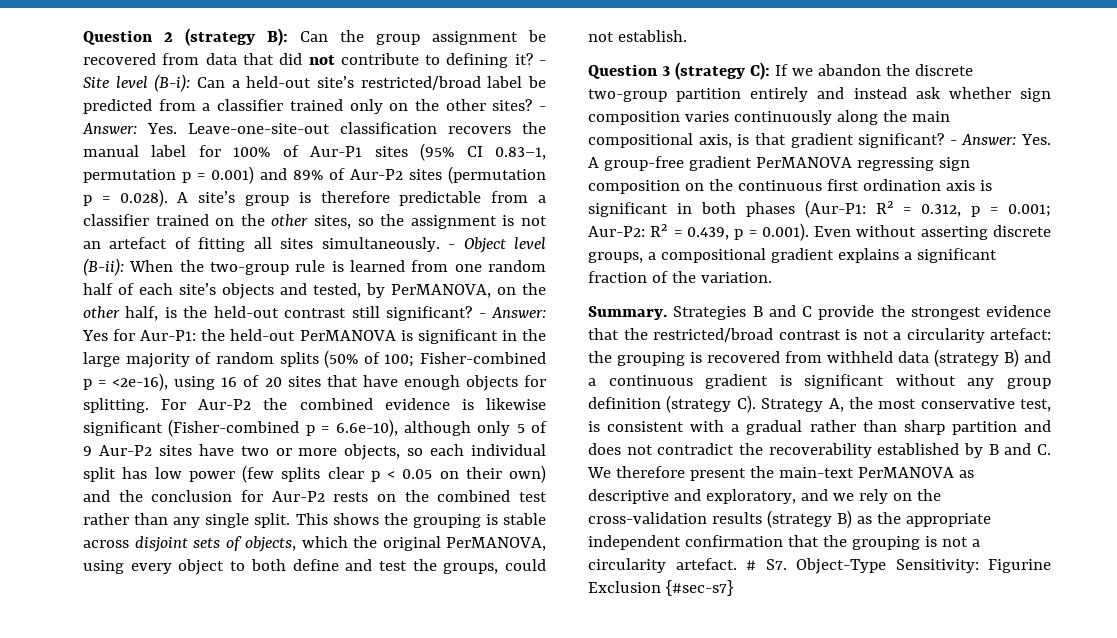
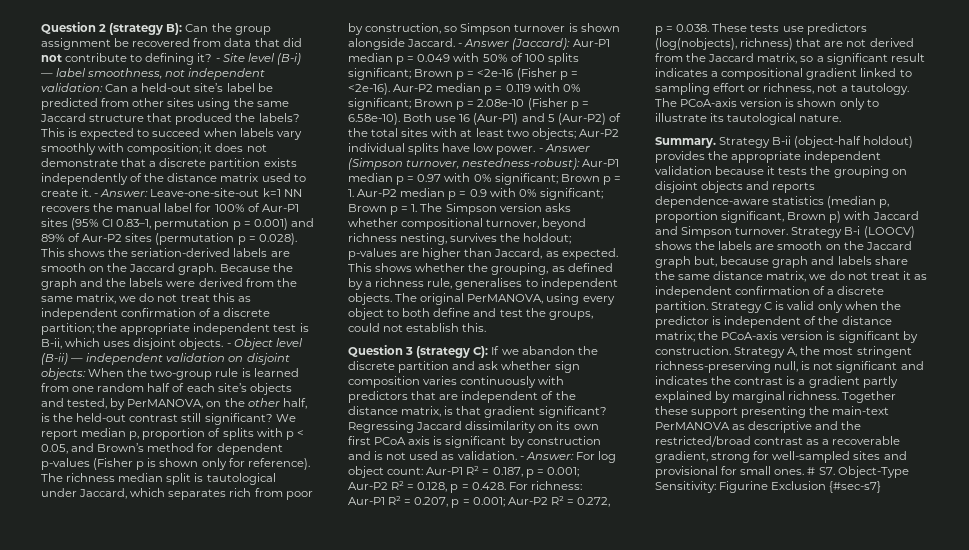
- - Site level (B-i):
+ - Site level (B-i) — label smoothness, not independent validation:
- Can a held-out site’s restricted/broad label be predicted from a classifier trained only on the other sites? - Answer: Yes. Leave-one-site-out classification recovers the manual label for 100% of Aur-P1 sites (95% CI 0.83–1, permutation p = 0.001) and 89% of Aur-P2 sites (permutation p = 0.028). A site’s group is therefore predictable from a classifier trained on the other sites, so the assignment is not an artefact of fitting all sites simultaneously. - Object level (B-ii):
+ Can a held-out site’s label be predicted from other sites using the same Jaccard structure that produced the labels? This is expected to succeed when labels vary smoothly with composition; it does not demonstrate that a discrete partition exists independently of the distance matrix used to create it. - Answer: Leave-one-site-out k=1 NN recovers the manual label for 100% of Aur-P1 sites (95% CI 0.83–1, permutation p = 0.001) and 89% of Aur-P2 sites (permutation p = 0.028). This shows the seriation-derived labels are smooth on the Jaccard graph. Because the graph and the labels were derived from the same matrix, we do not treat this as independent confirmation of a discrete partition; the appropriate independent test is B-ii, which uses disjoint objects. - Object level (B-ii) — independent validation on disjoint objects:
- - Answer: Yes for Aur-P1: the held-out PerMANOVA is significant in the large majority of random splits (50% of 100; Fisher-combined p = <2e-16), using 16 of 20 sites that have enough objects for splitting. For Aur-P2 the combined evidence is likewise significant (Fisher-combined p = 6.6e-10), although only 5 of 9 Aur-P2 sites have two or more objects, so each individual split has low power (few splits clear p < 0.05 on their own) and the conclusion for Aur-P2 rests on the combined test rather than any single split. This shows the grouping is stable across disjoint sets of objects, which the original PerMANOVA, using every object to both define and test the groups, could not establish.
+ We report median p, proportion of splits with p < 0.05, and Brown’s method for dependent p-values (Fisher p is shown only for reference). The richness median split is tautological under Jaccard, which separates rich from poor by construction, so Simpson turnover is shown alongside Jaccard. - Answer (Jaccard): Aur-P1 median p = 0.049 with 50% of 100 splits significant; Brown p = <2e-16 (Fisher p = <2e-16). Aur-P2 median p = 0.119 with 0% significant; Brown p = 2.08e-10 (Fisher p = 6.58e-10). Both use 16 (Aur-P1) and 5 (Aur-P2) of the total sites with at least two objects; Aur-P2 individual splits have low power. - Answer (Simpson turnover, nestedness-robust): Aur-P1 median p = 0.97 with 0% significant; Brown p = 1. Aur-P2 median p = 0.9 with 0% significant; Brown p = 1. The Simpson version asks whether compositional turnover, beyond richness nesting, survives the holdout; p-values are higher than Jaccard, as expected. This shows whether the grouping, as defined by a richness rule, generalises to independent objects. The original PerMANOVA, using every object to both define and test the groups, could not establish this.
- Question 3 (strategy C): If we abandon the discrete two-group partition entirely and instead ask whether sign composition varies continuously along the main compositional axis, is that gradient significant? - Answer: Yes. A group-free gradient PerMANOVA regressing sign composition on the continuous first ordination axis is significant in both phases (Aur-P1: R² = 0.312, p = 0.001; Aur-P2: R² = 0.439, p = 0.001). Even without asserting discrete groups, a compositional gradient explains a significant fraction of the variation.
- Summary. Strategies B and C provide the strongest evidence that the restricted/broad contrast is not a circularity artefact: the grouping is recovered from withheld data (strategy B) and a continuous gradient is significant without any group definition (strategy C). Strategy A, the most conservative test, is consistent with a gradual rather than sharp partition and does not contradict the recoverability established by B and C. We therefore present the main-text PerMANOVA as descriptive and exploratory, and we rely on the cross-validation results (strategy B) as the appropriate independent confirmation that the grouping is not a circularity artefact.
+ Question 3 (strategy C): If we abandon the discrete partition and ask whether sign composition varies continuously with predictors that are independent of the distance matrix, is that gradient significant? Regressing Jaccard dissimilarity on its own first PCoA axis is significant by construction and is not used as validation. - Answer: For log object count: Aur-P1 R² = 0.187, p = 0.001; Aur-P2 R² = 0.128, p = 0.428. For richness: Aur-P1 R² = 0.207, p = 0.001; Aur-P2 R² = 0.272, p = 0.038. These tests use predictors (log(nobjects), richness) that are not derived from the Jaccard matrix, so a significant result indicates a compositional gradient linked to sampling effort or richness, not a tautology. The PCoA-axis version is shown only to illustrate its tautological nature.
+ Summary. Strategy B-ii (object-half holdout) provides the appropriate independent validation because it tests the grouping on disjoint objects and reports dependence-aware statistics (median p, proportion significant, Brown p) with Jaccard and Simpson turnover. Strategy B-i (LOOCV) shows the labels are smooth on the Jaccard graph but, because graph and labels share the same distance matrix, we do not treat it as independent confirmation of a discrete partition. Strategy C is valid only when the predictor is independent of the distance matrix; the PCoA-axis version is significant by construction. Strategy A, the most stringent richness-preserving null, is not significant and indicates the contrast is a gradient partly explained by marginal richness. Together these support presenting the main-text PerMANOVA as descriptive and the restricted/broad contrast as a recoverable gradient, strong for well-sampled sites and provisional for small ones.

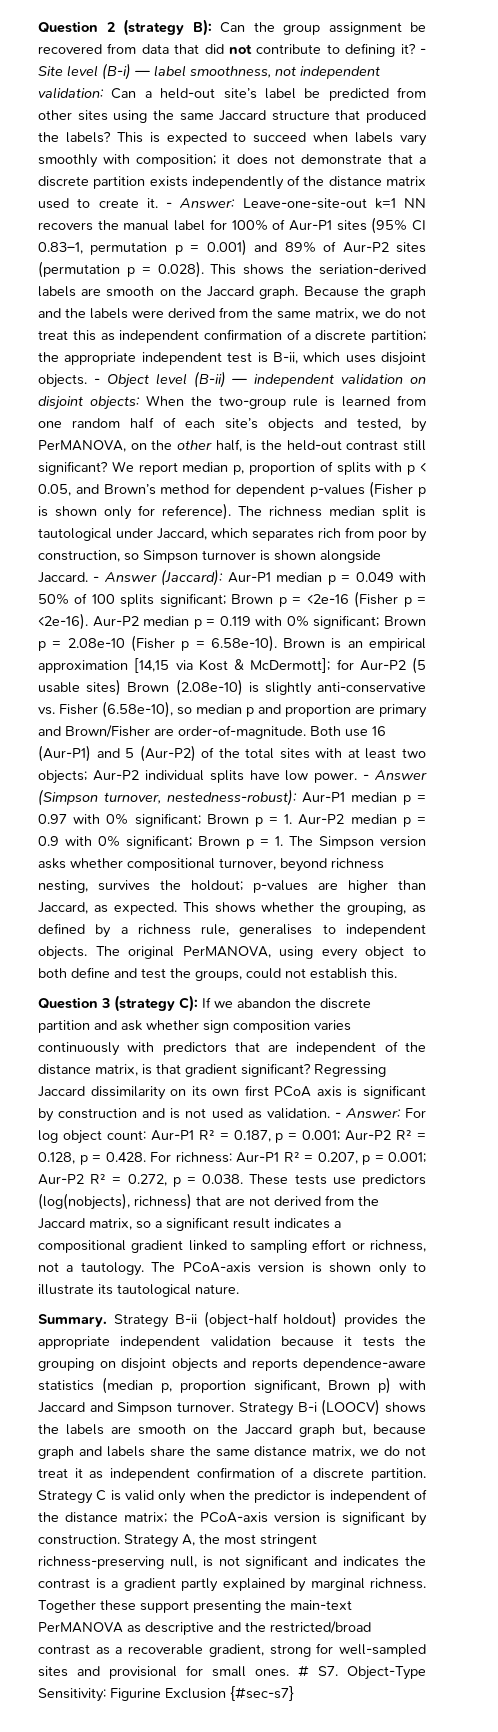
- Aur-P2 median p = 0.119 with 0% significant; Brown p = 2.08e-10 (Fisher p = 6.58e-10). Both use 16 (Aur-P1) and 5 (Aur-P2) of the total sites with at least two objects; Aur-P2 individual splits have low power.
+ Aur-P2 median p = 0.119 with 0% significant; Brown p = 2.08e-10 (Fisher p = 6.58e-10). Brown is an empirical approximation [14,15 via Kost & McDermott]; for Aur-P2 (5 usable sites) Brown (2.08e-10) is slightly anti-conservative vs. Fisher (6.58e-10), so median p and proportion are primary and Brown/Fisher are order-of-magnitude. Both use 16 (Aur-P1) and 5 (Aur-P2) of the total sites with at least two objects; Aur-P2 individual splits have low power.

